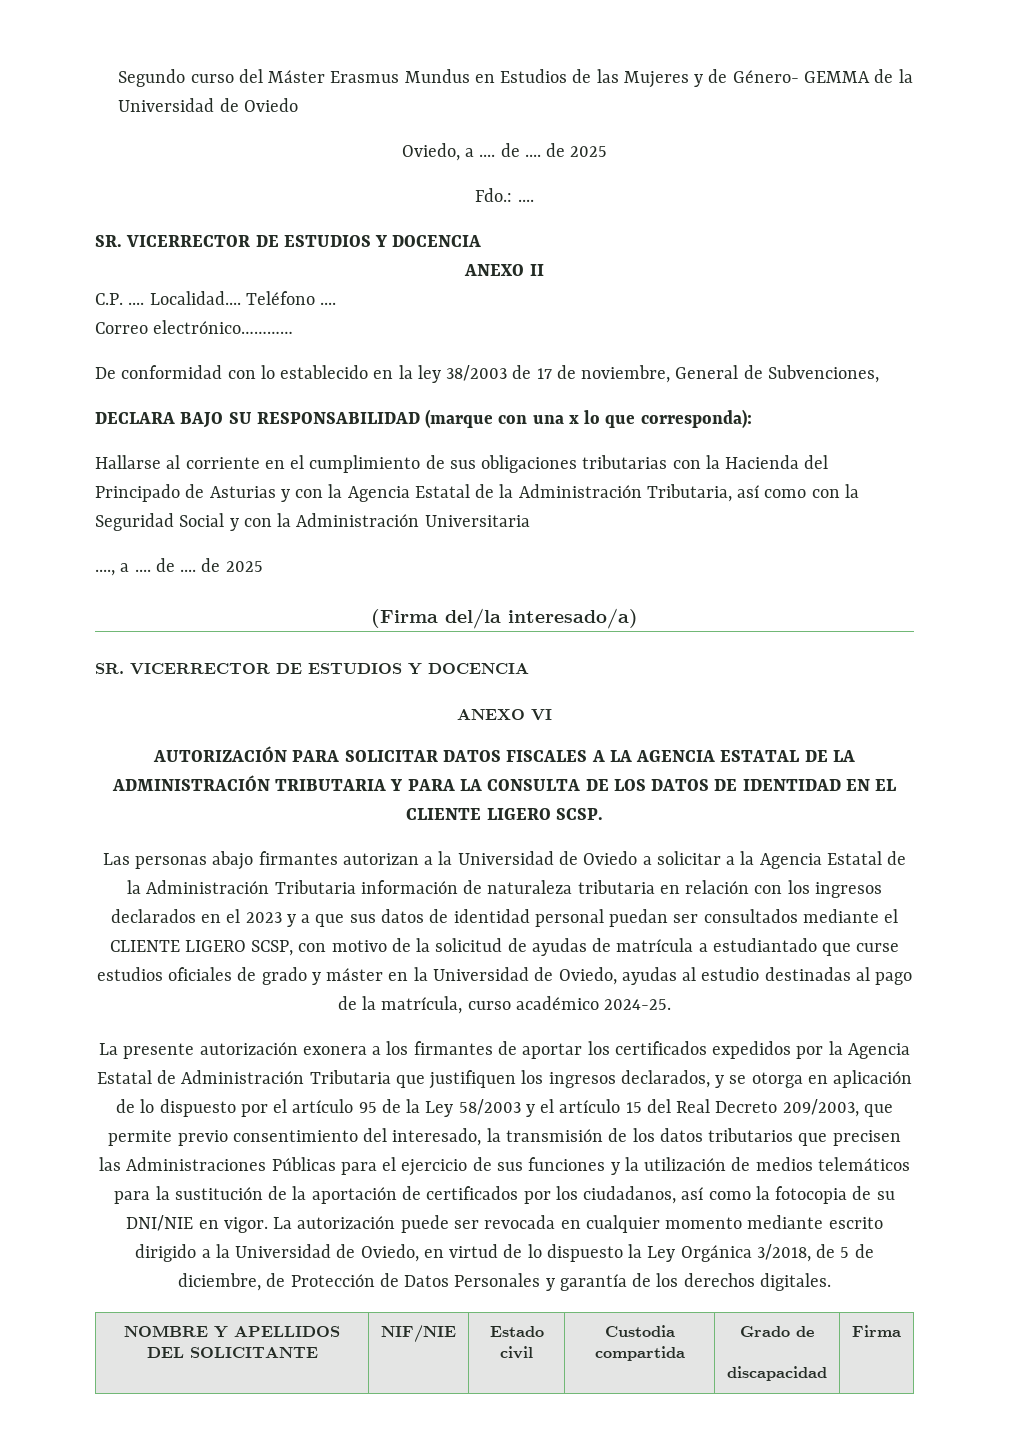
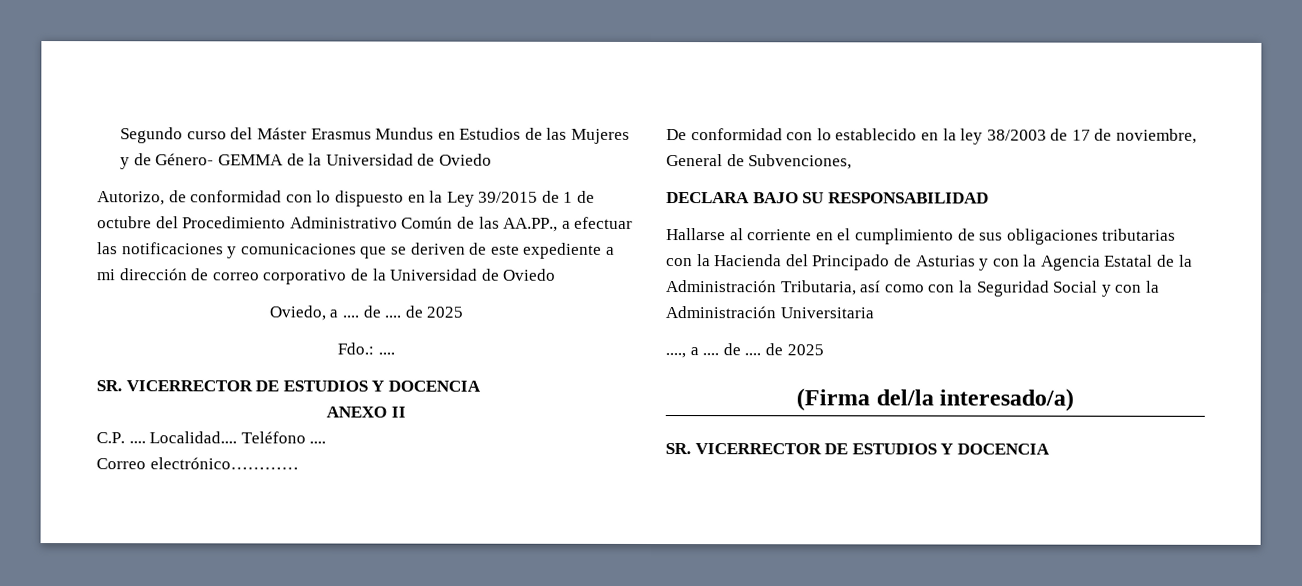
+ Autorizo, de conformidad con lo dispuesto en la Ley 39/2015 de 1 de octubre del Procedimiento Administrativo Común de las AA.PP., a efectuar las notificaciones y comunicaciones que se deriven de este expediente a mi dirección de correo corporativo de la Universidad de Oviedo
- DECLARA BAJO SU RESPONSABILIDAD (marque con una x lo que corresponda):
+ DECLARA BAJO SU RESPONSABILIDAD
- ANEXO VI
- AUTORIZACIÓN PARA SOLICITAR DATOS FISCALES A LA AGENCIA ESTATAL DE LA ADMINISTRACIÓN TRIBUTARIA Y PARA LA CONSULTA DE LOS DATOS DE IDENTIDAD EN EL CLIENTE LIGERO SCSP.
- Las personas abajo firmantes autorizan a la Universidad de Oviedo a solicitar a la Agencia Estatal de la Administración Tributaria información de naturaleza tributaria en relación con los ingresos declarados en el 2023 y a que sus datos de identidad personal puedan ser consultados mediante el CLIENTE LIGERO SCSP, con motivo de la solicitud de ayudas de matrícula a estudiantado que curse estudios oficiales de grado y máster en la Universidad de Oviedo, ayudas al estudio destinadas al pago de la matrícula, curso académico 2024-25.
- La presente autorización exonera a los firmantes de aportar los certificados expedidos por la Agencia Estatal de Administración Tributaria que justifiquen los ingresos declarados, y se otorga en aplicación de lo dispuesto por el artículo 95 de la Ley 58/2003 y el artículo 15 del Real Decreto 209/2003, que permite previo consentimiento del interesado, la transmisión de los datos tributarios que precisen las Administraciones Públicas para el ejercicio de sus funciones y la utilización de medios telemáticos para la sustitución de la aportación de certificados por los ciudadanos, así como la fotocopia de su DNI/NIE en vigor. La autorización puede ser revocada en cualquier momento mediante escrito dirigido a la Universidad de Oviedo, en virtud de lo dispuesto la Ley Orgánica 3/2018, de 5 de diciembre, de Protección de Datos Personales y garantía de los derechos digitales.
- NOMBRE Y APELLIDOS DEL SOLICITANTE | NIF/NIE | Estado civil | Custodia compartida | Grado de
- discapacidad | Firma

